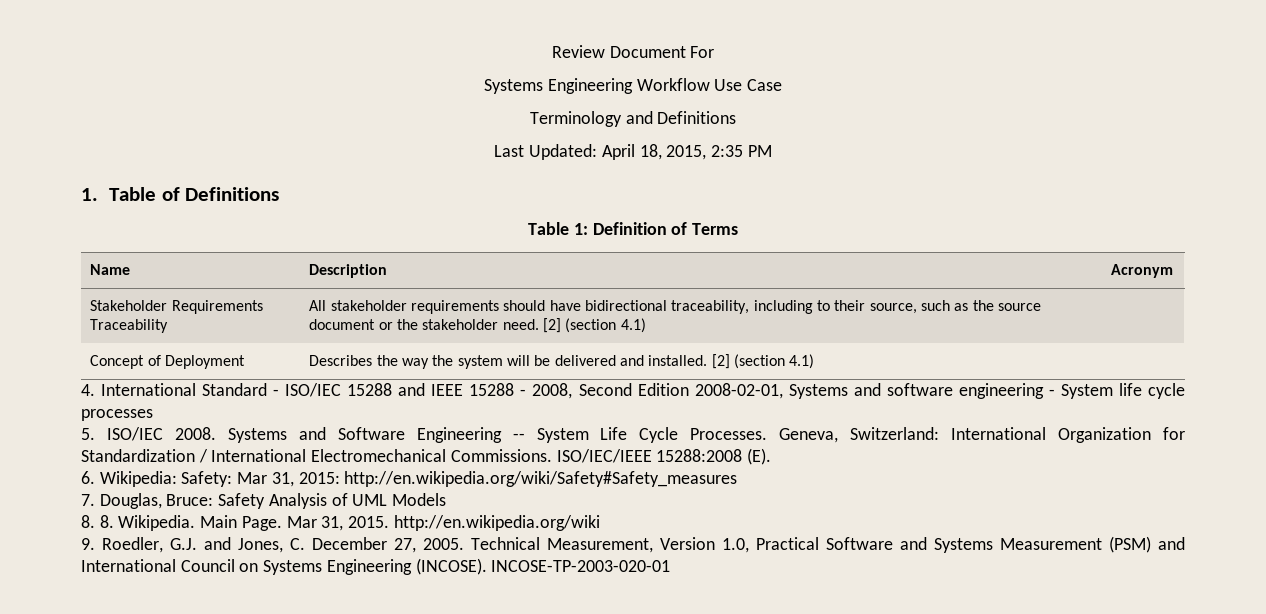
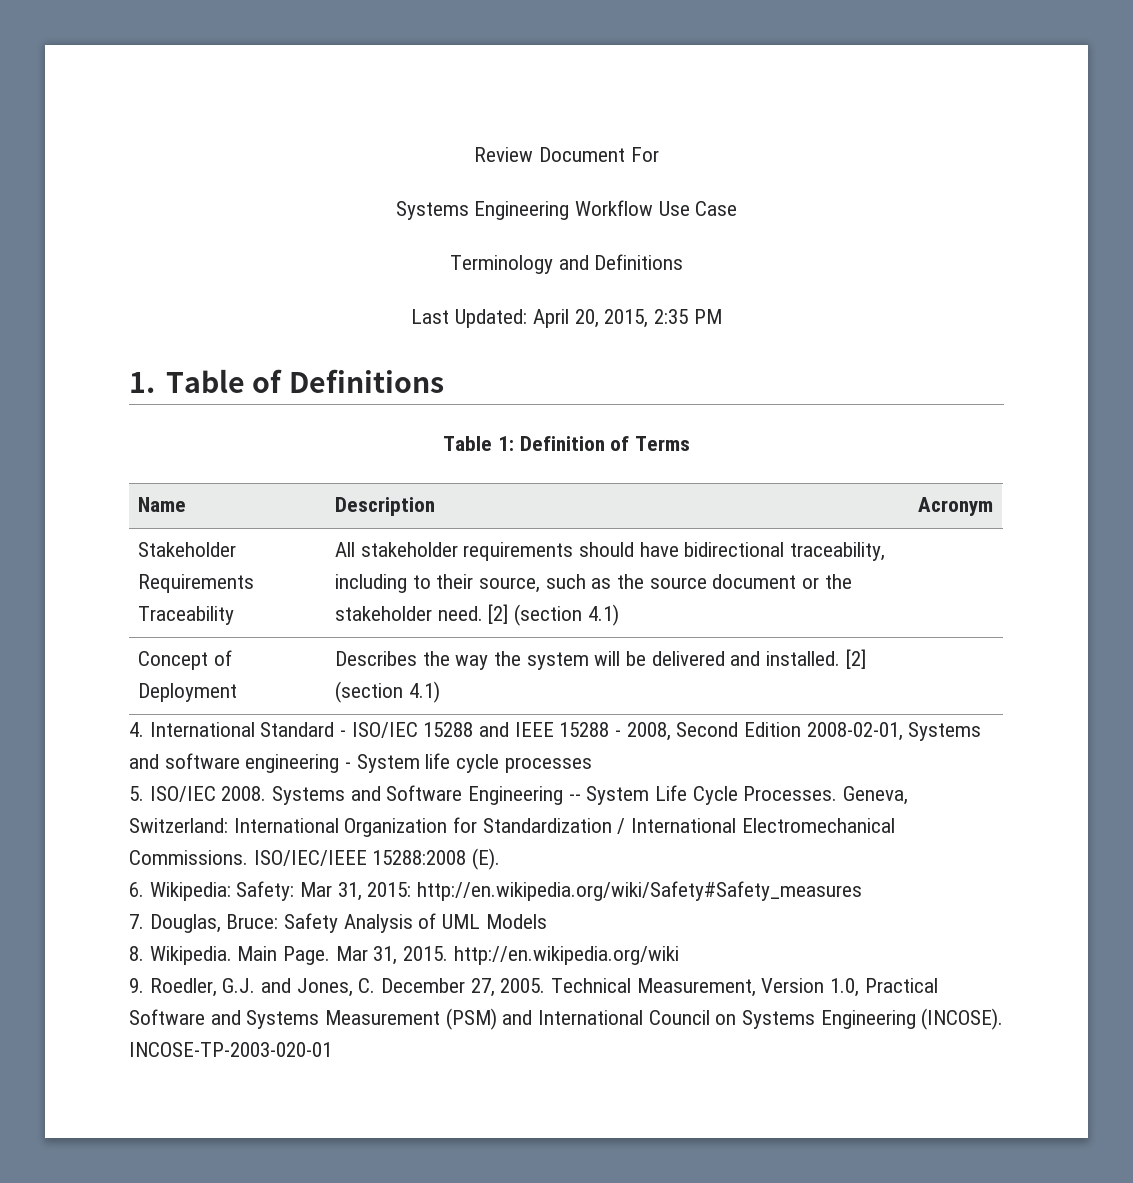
- Last Updated: April 18, 2015, 2:35 PM
+ Last Updated: April 20, 2015, 2:35 PM
- 8. 8. Wikipedia.
+ 8. Wikipedia.

